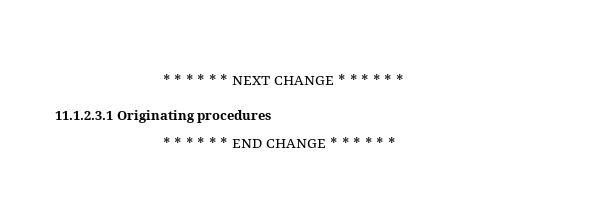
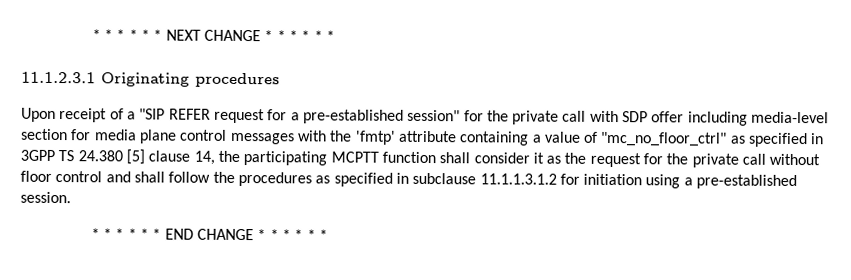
+ Upon receipt of a "SIP REFER request for a pre-established session" for the private call with SDP offer including media-level section for media plane control messages with the 'fmtp' attribute containing a value of "mc_no_floor_ctrl" as specified in 3GPP TS 24.380 [5] clause 14, the participating MCPTT function shall consider it as the request for the private call without floor control and shall follow the procedures as specified in subclause 11.1.1.3.1.2 for initiation using a pre-established session.

